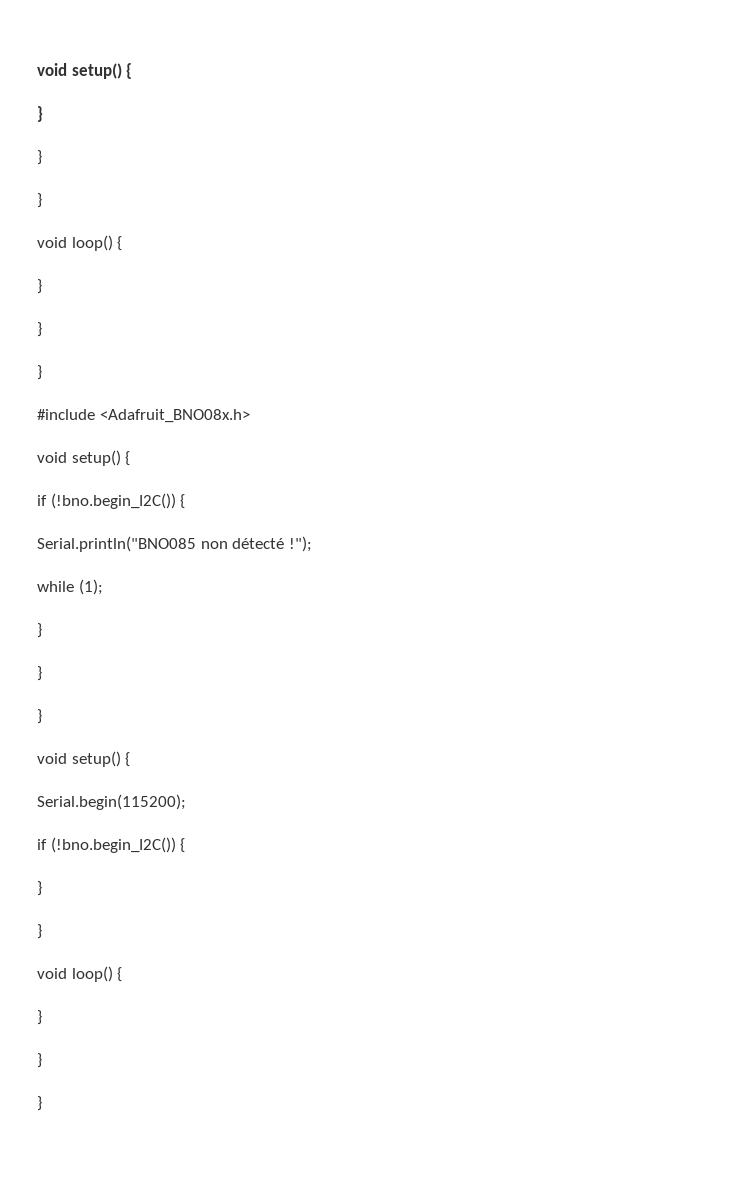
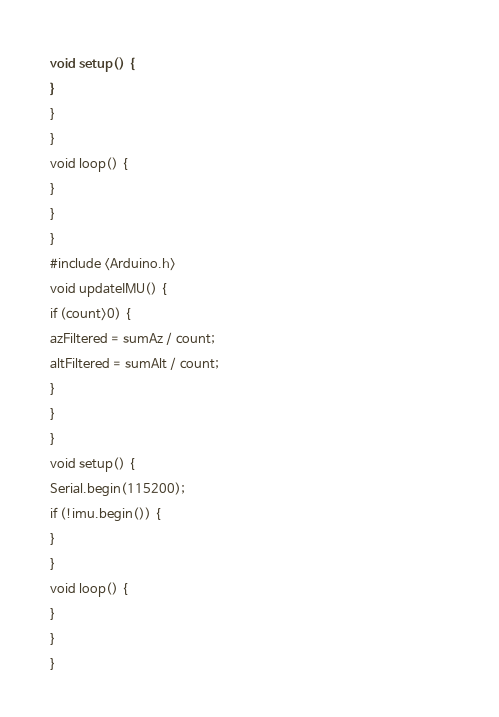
- #include <Adafruit_BNO08x.h>
- void setup() {
- if (!bno.begin_I2C()) {
- Serial.println("BNO085 non détecté !");
- while (1);
+ #include <Arduino.h>
+ void updateIMU() {
+ if (count>0) {
+ azFiltered = sumAz / count;
+ altFiltered = sumAlt / count;
  Serial.begin(115200);
- if (!bno.begin_I2C()) {
+ if (!imu.begin()) {

